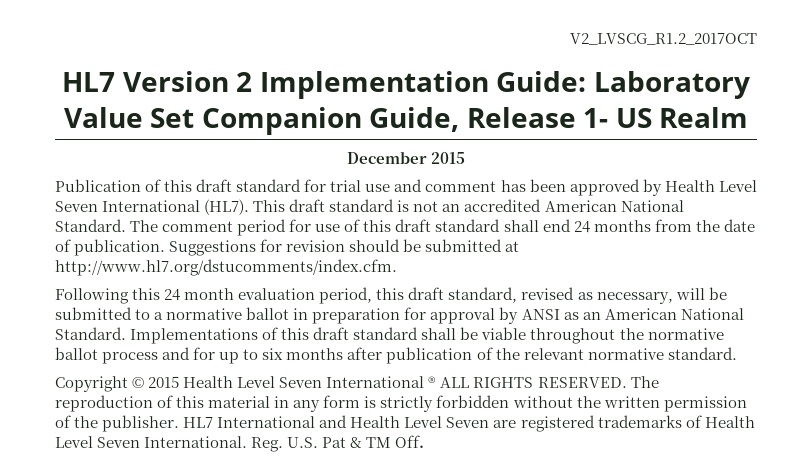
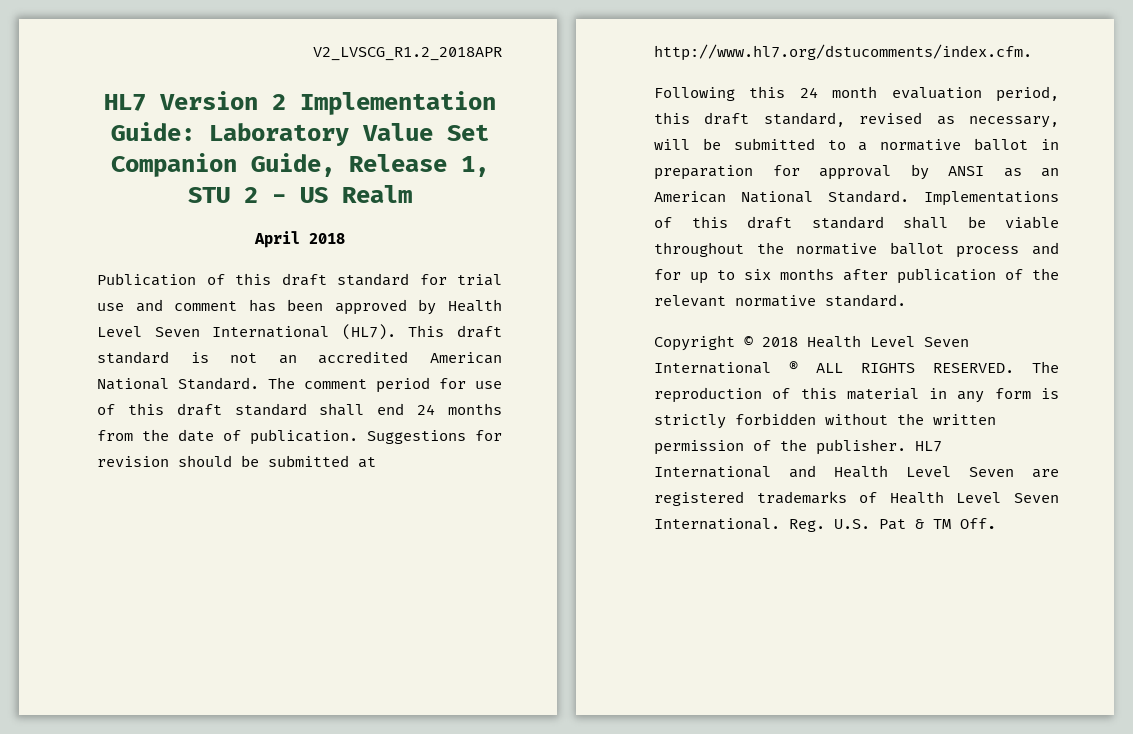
- V2_LVSCG_R1.2_2017OCT
+ V2_LVSCG_R1.2_2018APR
- HL7 Version 2 Implementation Guide: Laboratory Value Set Companion Guide, Release 1- US Realm
+ HL7 Version 2 Implementation Guide: Laboratory Value Set Companion Guide, Release 1, STU 2 - US Realm
- December 2015
+ April 2018
- Copyright © 2015 Health Level Seven International ® ALL RIGHTS RESERVED.
+ Copyright © 2018 Health Level Seven International ® ALL RIGHTS RESERVED.

